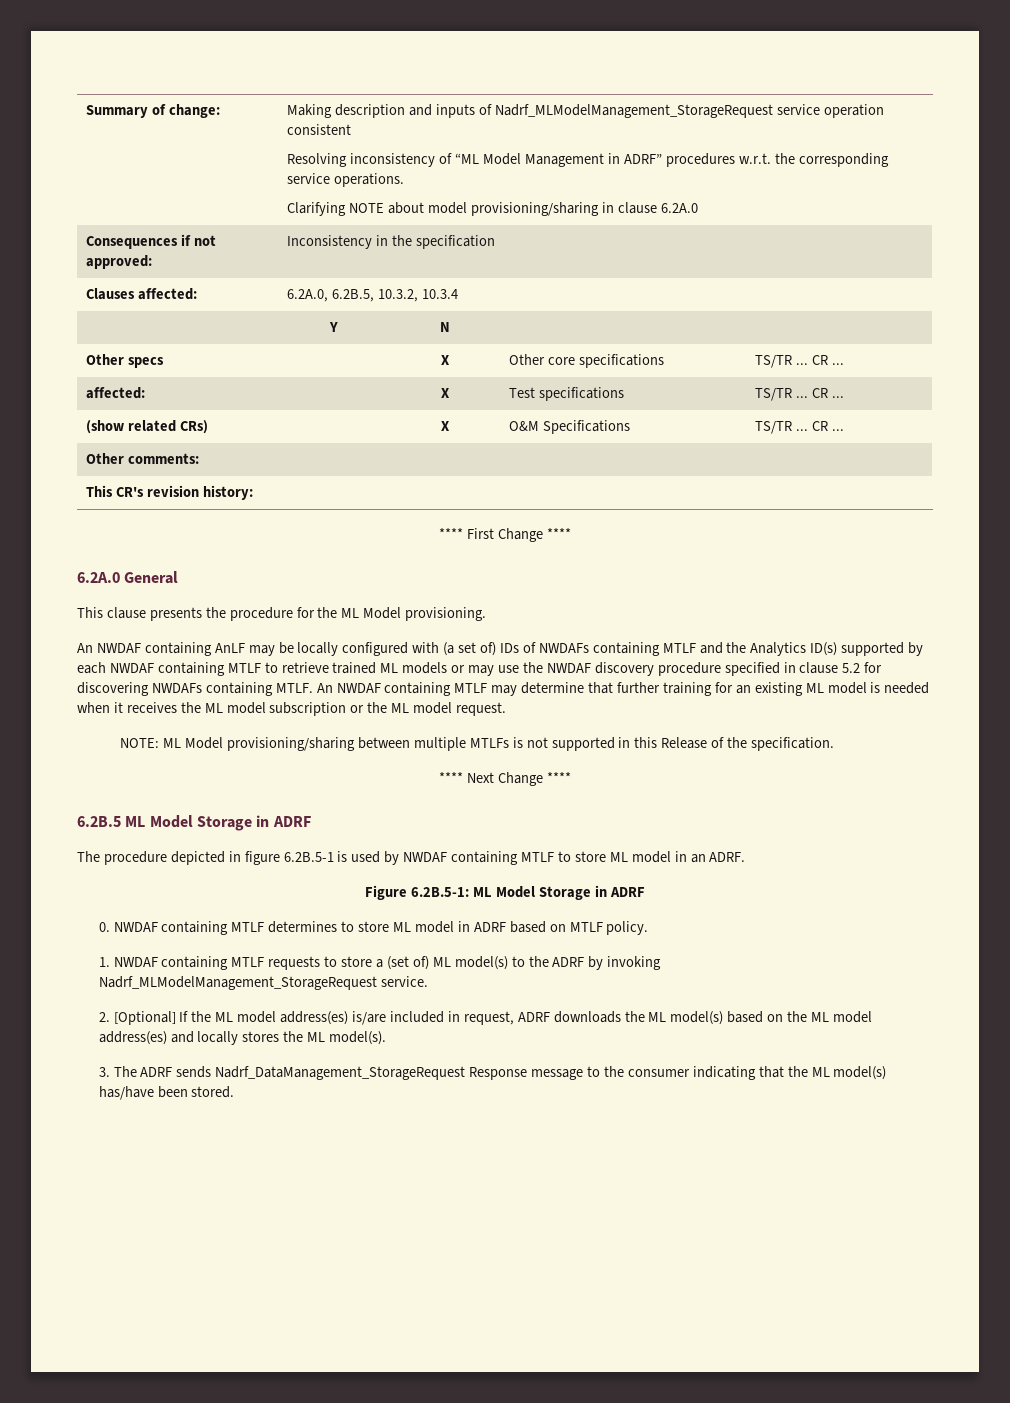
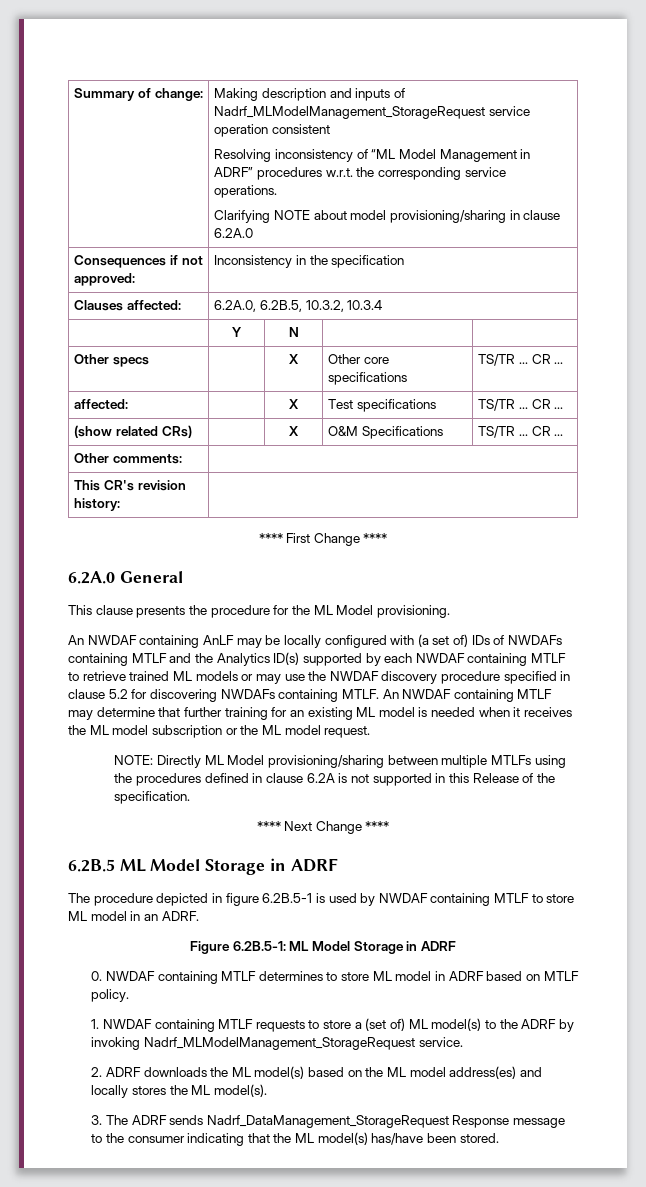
- NOTE: ML Model provisioning/sharing between multiple MTLFs is not supported in this Release of the specification.
+ NOTE: Directly ML Model provisioning/sharing between multiple MTLFs using the procedures defined in clause 6.2A is not supported in this Release of the specification.
- 2. [Optional] If the ML model address(es) is/are included in request, ADRF downloads the ML model(s) based on the ML model address(es) and locally stores the ML model(s).
+ 2. ADRF downloads the ML model(s) based on the ML model address(es) and locally stores the ML model(s).

